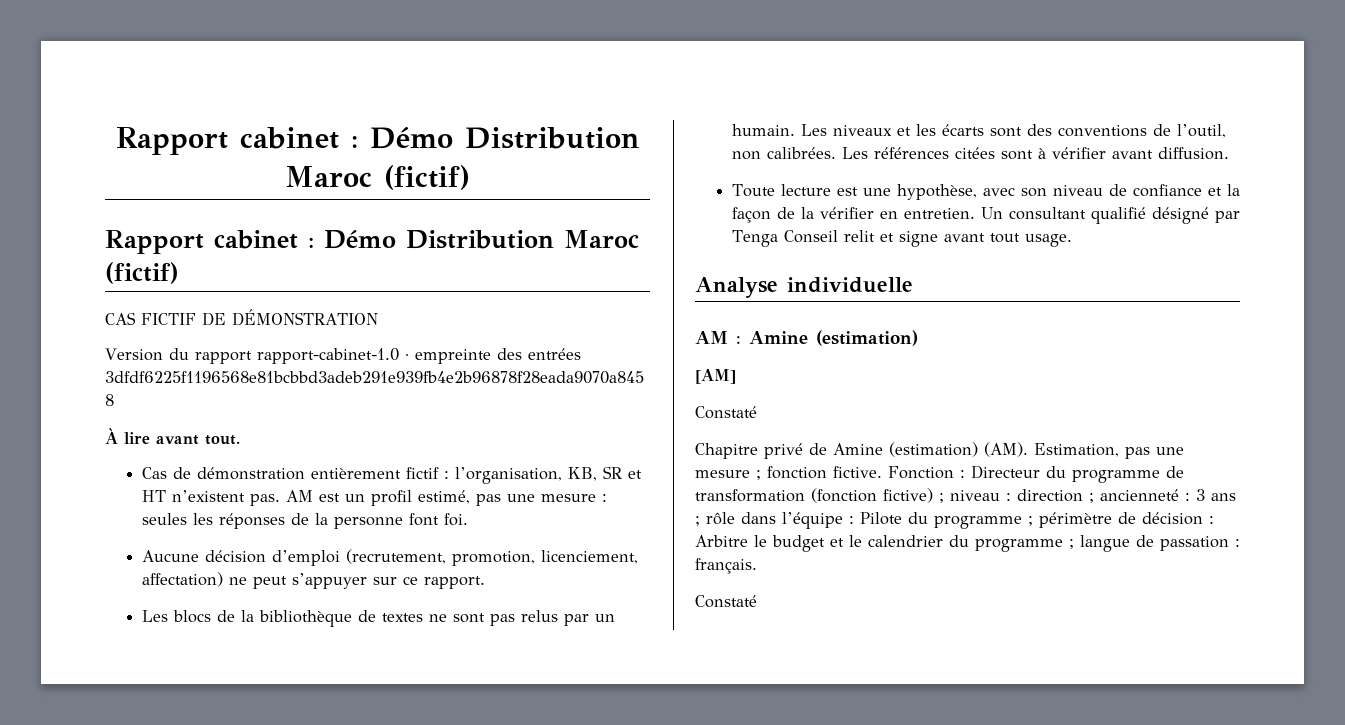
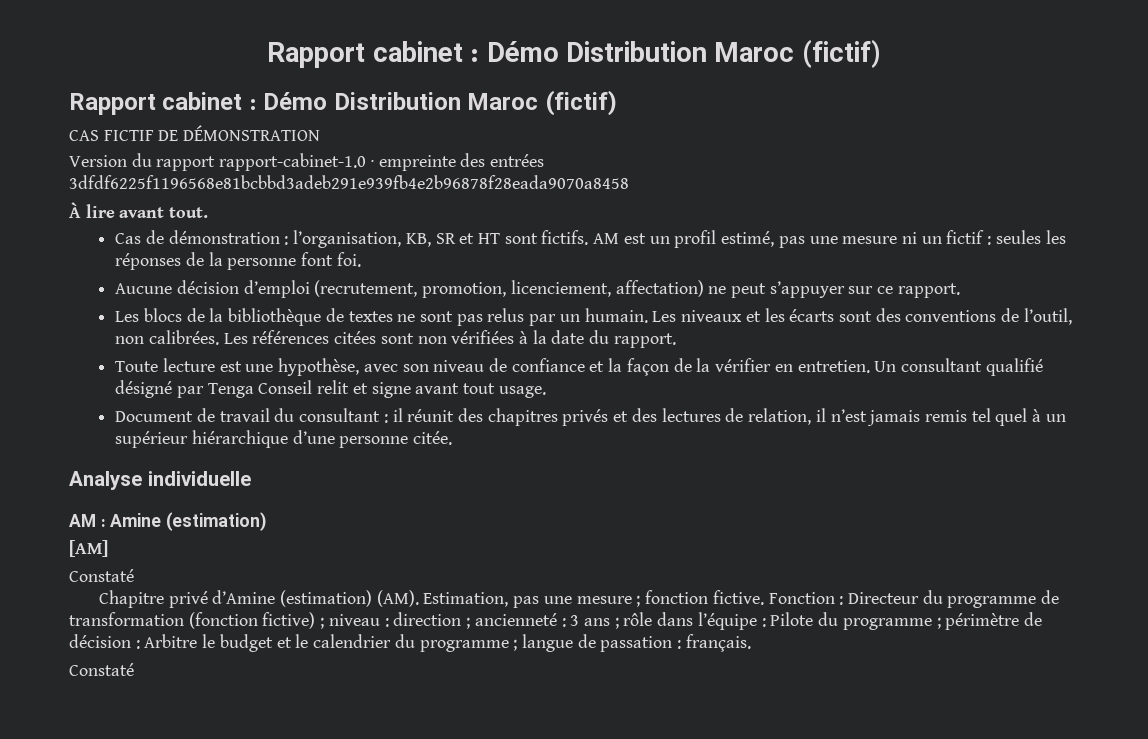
- Cas de démonstration entièrement fictif : l’organisation, KB, SR et HT n’existent pas.
+ Cas de démonstration : l’organisation, KB, SR et HT sont fictifs.
- AM est un profil estimé, pas une mesure : seules les réponses de la personne font foi.
+ AM est un profil estimé, pas une mesure ni un fictif : seules les réponses de la personne font foi.
- Les références citées sont à vérifier avant diffusion.
+ Les références citées sont non vérifiées à la date du rapport.
+ Document de travail du consultant : il réunit des chapitres privés et des lectures de relation, il n’est jamais remis tel quel à un supérieur hiérarchique d’une personne citée.
- Chapitre privé de Amine (estimation) (AM). Estimation, pas une mesure ; fonction fictive.
+ Chapitre privé d’Amine (estimation) (AM). Estimation, pas une mesure ; fonction fictive.

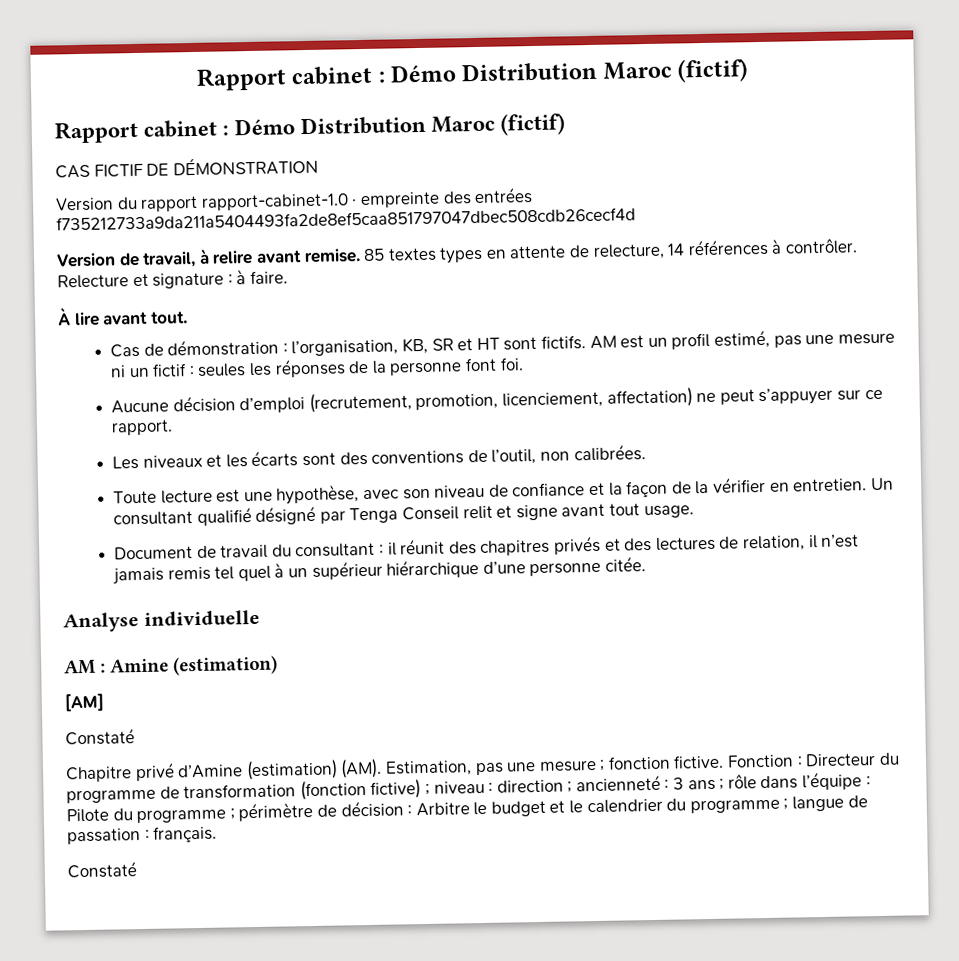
- Version du rapport rapport-cabinet-1.0 · empreinte des entrées 3dfdf6225f1196568e81bcbbd3adeb291e939fb4e2b96878f28eada9070a8458
+ Version du rapport rapport-cabinet-1.0 · empreinte des entrées f735212733a9da211a5404493fa2de8ef5caa851797047dbec508cdb26cecf4d
+ Version de travail, à relire avant remise. 85 textes types en attente de relecture, 14 références à contrôler. Relecture et signature : à faire.
- Les blocs de la bibliothèque de textes ne sont pas relus par un humain. Les niveaux et les écarts sont des conventions de l’outil, non calibrées. Les références citées sont non vérifiées à la date du rapport.
+ Les niveaux et les écarts sont des conventions de l’outil, non calibrées.

